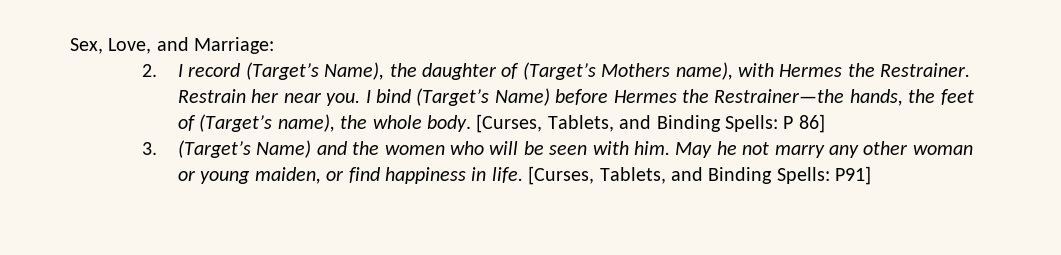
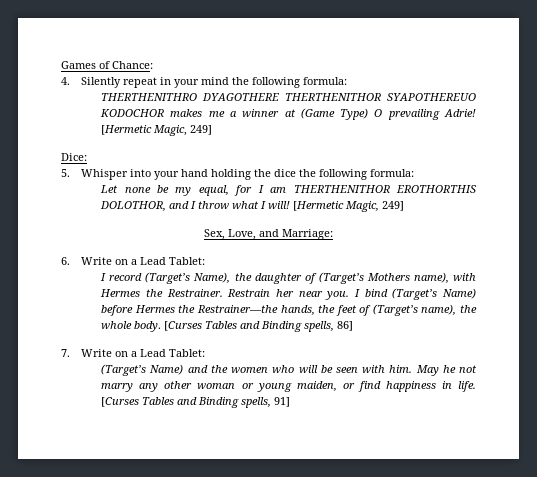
+ Games of Chance:
+ 4. Silently repeat in your mind the following formula:
+ THERTHENITHRO DYAGOTHERE THERTHENITHOR SYAPOTHEREUO KODOCHOR makes me a winner at (Game Type) O prevailing Adrie! [Hermetic Magic, 249]
+ Dice:
+ 5. Whisper into your hand holding the dice the following formula:
+ Let none be my equal, for I am THERTHENITHOR EROTHORTHIS DOLOTHOR, and I throw what I will! [Hermetic Magic, 249]
  Sex, Love, and Marriage:
- 2. I record (Target’s Name), the daughter of (Target’s Mothers name), with Hermes the Restrainer.
+ 6. Write on a Lead Tablet:
+ I record (Target’s Name), the daughter of (Target’s Mothers name), with Hermes the Restrainer.
- [Curses, Tablets, and Binding Spells: P 86]
- 3. (Target’s Name) and the women who will be seen with him.
+ [Curses Tables and Binding spells, 86]
+ 7. Write on a Lead Tablet:
+ (Target’s Name) and the women who will be seen with him.
- [Curses, Tablets, and Binding Spells: P91]
+ [Curses Tables and Binding spells, 91]

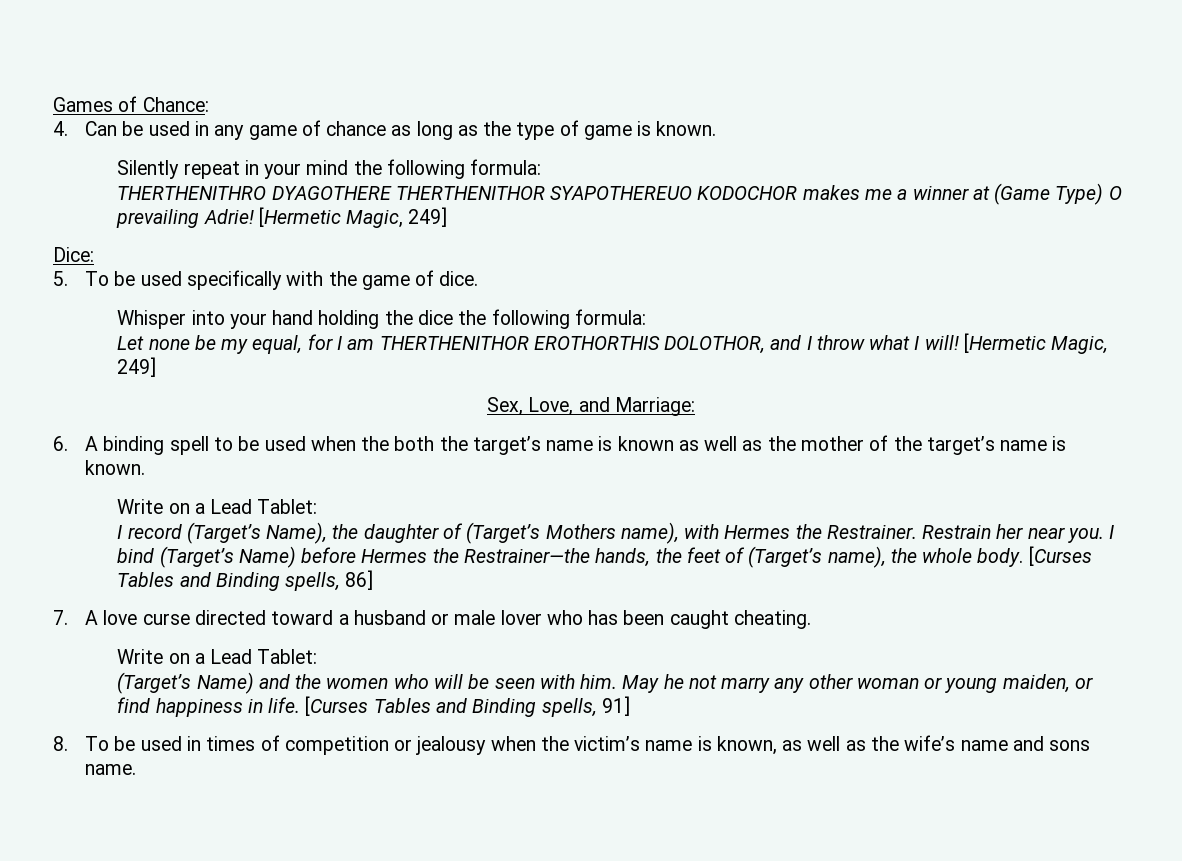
- 4. Silently repeat in your mind the following formula:
+ 4. Can be used in any game of chance as long as the type of game is known.
+ Silently repeat in your mind the following formula:
- 5. Whisper into your hand holding the dice the following formula:
+ 5. To be used specifically with the game of dice.
+ Whisper into your hand holding the dice the following formula:
- 6. Write on a Lead Tablet:
+ 6. A binding spell to be used when the both the target’s name is known as well as the mother of the target’s name is known.
+ Write on a Lead Tablet:
- 7. Write on a Lead Tablet:
+ 7. A love curse directed toward a husband or male lover who has been caught cheating.
+ Write on a Lead Tablet:
+ 8. To be used in times of competition or jealousy when the victim’s name is known, as well as the wife’s name and sons name.

